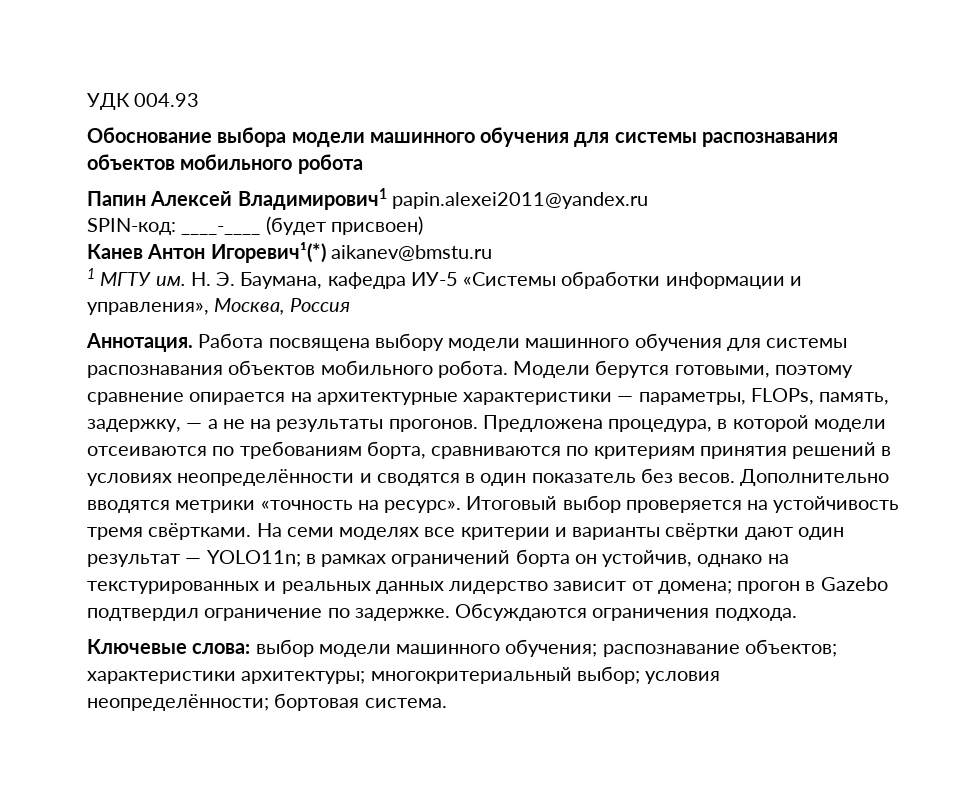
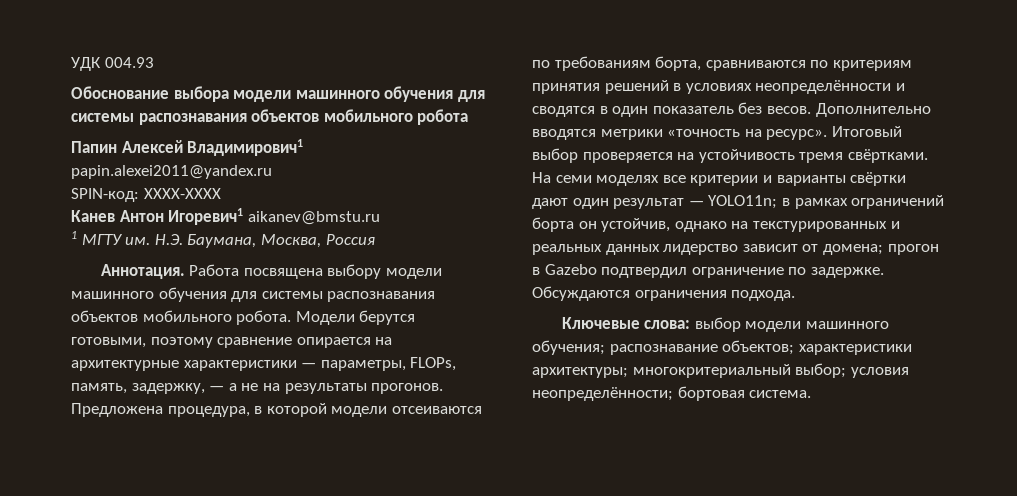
- SPIN-код: ____-____ (будет присвоен)
+ SPIN-код: XXXX-XXXX
- Канев Антон Игоревич¹(*) aikanev@bmstu.ru
+ Канев Антон Игоревич1 aikanev@bmstu.ru
- 1 МГТУ им. Н. Э. Баумана, кафедра ИУ-5 «Системы обработки информации и управления», Москва, Россия
+ 1 МГТУ им. Н.Э. Баумана, Москва, Россия

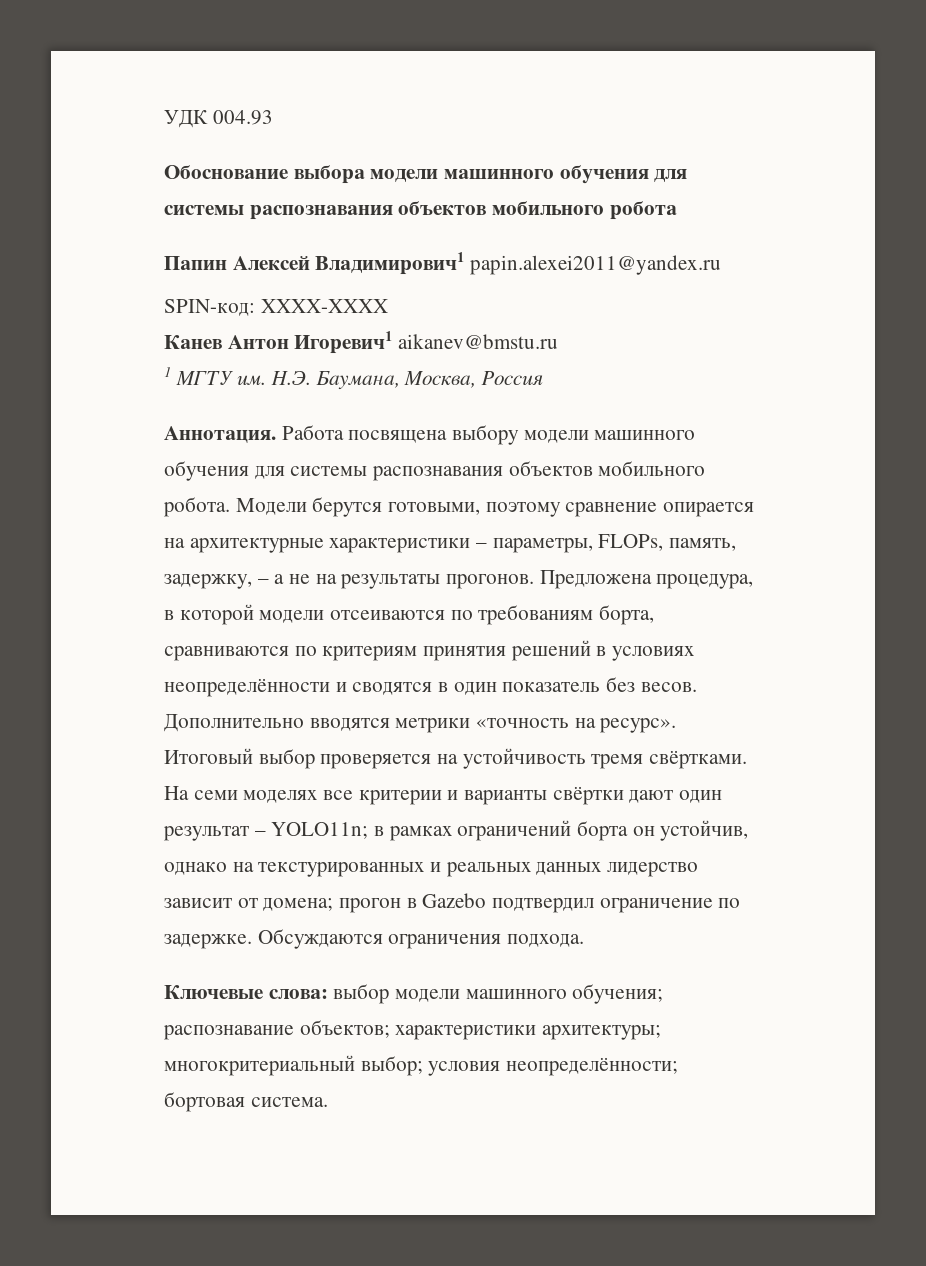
- Модели берутся готовыми, поэтому сравнение опирается на архитектурные характеристики — параметры, FLOPs, память, задержку, — а не на результаты прогонов.
+ Модели берутся готовыми, поэтому сравнение опирается на архитектурные характеристики – параметры, FLOPs, память, задержку, – а не на результаты прогонов.
- На семи моделях все критерии и варианты свёртки дают один результат — YOLO11n; в рамках ограничений борта он устойчив, однако на текстурированных и реальных данных лидерство зависит от домена; прогон в Gazebo подтвердил ограничение по задержке.
+ На семи моделях все критерии и варианты свёртки дают один результат – YOLO11n; в рамках ограничений борта он устойчив, однако на текстурированных и реальных данных лидерство зависит от домена; прогон в Gazebo подтвердил ограничение по задержке.

